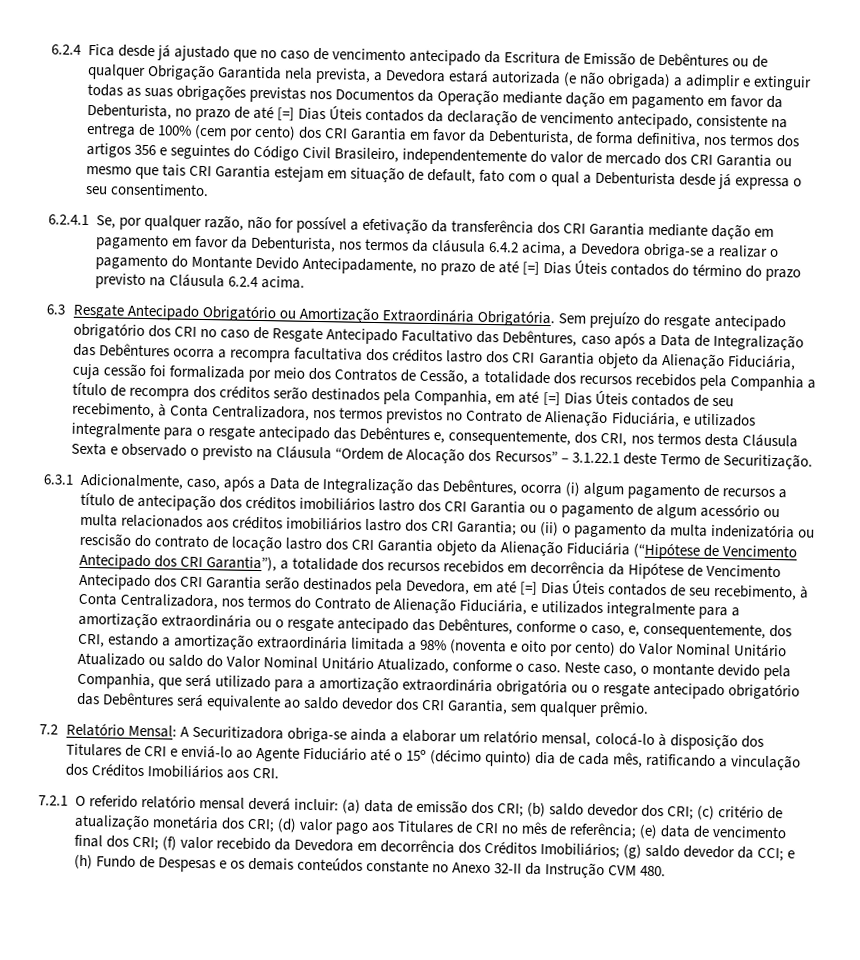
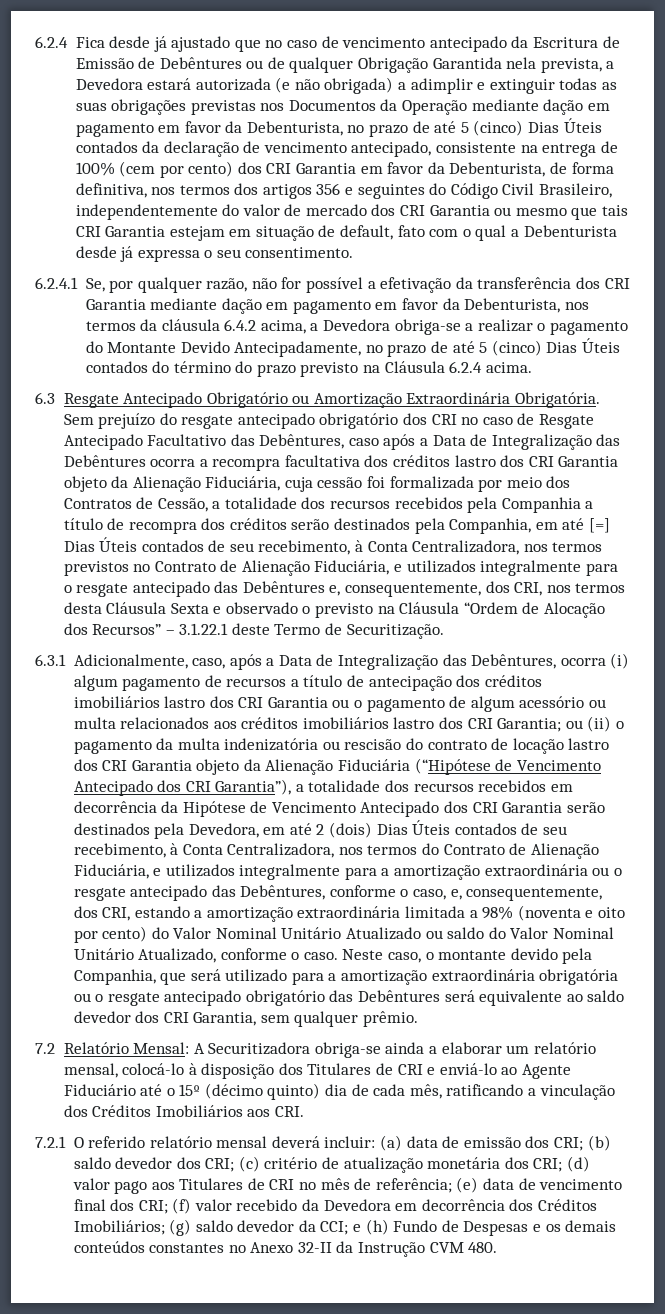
- 6.2.4 Fica desde já ajustado que no caso de vencimento antecipado da Escritura de Emissão de Debêntures ou de qualquer Obrigação Garantida nela prevista, a Devedora estará autorizada (e não obrigada) a adimplir e extinguir todas as suas obrigações previstas nos Documentos da Operação mediante dação em pagamento em favor da Debenturista, no prazo de até [=] Dias Úteis contados da declaração de vencimento antecipado, consistente na entrega de 100% (cem por cento) dos CRI Garantia em favor da Debenturista, de forma definitiva, nos termos dos artigos 356 e seguintes do Código Civil Brasileiro, independentemente do valor de mercado dos CRI Garantia ou mesmo que tais CRI Garantia estejam em situação de default, fato com o qual a Debenturista desde já expressa o seu consentimento.
+ 6.2.4 Fica desde já ajustado que no caso de vencimento antecipado da Escritura de Emissão de Debêntures ou de qualquer Obrigação Garantida nela prevista, a Devedora estará autorizada (e não obrigada) a adimplir e extinguir todas as suas obrigações previstas nos Documentos da Operação mediante dação em pagamento em favor da Debenturista, no prazo de até 5 (cinco) Dias Úteis contados da declaração de vencimento antecipado, consistente na entrega de 100% (cem por cento) dos CRI Garantia em favor da Debenturista, de forma definitiva, nos termos dos artigos 356 e seguintes do Código Civil Brasileiro, independentemente do valor de mercado dos CRI Garantia ou mesmo que tais CRI Garantia estejam em situação de default, fato com o qual a Debenturista desde já expressa o seu consentimento.
- 6.2.4.1 Se, por qualquer razão, não for possível a efetivação da transferência dos CRI Garantia mediante dação em pagamento em favor da Debenturista, nos termos da cláusula 6.4.2 acima, a Devedora obriga-se a realizar o pagamento do Montante Devido Antecipadamente, no prazo de até [=] Dias Úteis contados do término do prazo previsto na Cláusula 6.2.4 acima.
+ 6.2.4.1 Se, por qualquer razão, não for possível a efetivação da transferência dos CRI Garantia mediante dação em pagamento em favor da Debenturista, nos termos da cláusula 6.4.2 acima, a Devedora obriga-se a realizar o pagamento do Montante Devido Antecipadamente, no prazo de até 5 (cinco) Dias Úteis contados do término do prazo previsto na Cláusula 6.2.4 acima.
- ou (ii) o pagamento da multa indenizatória ou rescisão do contrato de locação lastro dos CRI Garantia objeto da Alienação Fiduciária (“Hipótese de Vencimento Antecipado dos CRI Garantia”), a totalidade dos recursos recebidos em decorrência da Hipótese de Vencimento Antecipado dos CRI Garantia serão destinados pela Devedora, em até [=] Dias Úteis contados de seu recebimento, à Conta Centralizadora, nos termos do Contrato de Alienação Fiduciária, e utilizados integralmente para a amortização extraordinária ou o resgate antecipado das Debêntures, conforme o caso, e, consequentemente, dos CRI, estando a amortização extraordinária limitada a 98% (noventa e oito por cento) do Valor Nominal Unitário Atualizado ou saldo do Valor Nominal Unitário Atualizado, conforme o caso.
+ ou (ii) o pagamento da multa indenizatória ou rescisão do contrato de locação lastro dos CRI Garantia objeto da Alienação Fiduciária (“Hipótese de Vencimento Antecipado dos CRI Garantia”), a totalidade dos recursos recebidos em decorrência da Hipótese de Vencimento Antecipado dos CRI Garantia serão destinados pela Devedora, em até 2 (dois) Dias Úteis contados de seu recebimento, à Conta Centralizadora, nos termos do Contrato de Alienação Fiduciária, e utilizados integralmente para a amortização extraordinária ou o resgate antecipado das Debêntures, conforme o caso, e, consequentemente, dos CRI, estando a amortização extraordinária limitada a 98% (noventa e oito por cento) do Valor Nominal Unitário Atualizado ou saldo do Valor Nominal Unitário Atualizado, conforme o caso.
- e (h) Fundo de Despesas e os demais conteúdos constante no Anexo 32-II da Instrução CVM 480.
+ e (h) Fundo de Despesas e os demais conteúdos constantes no Anexo 32-II da Instrução CVM 480.

